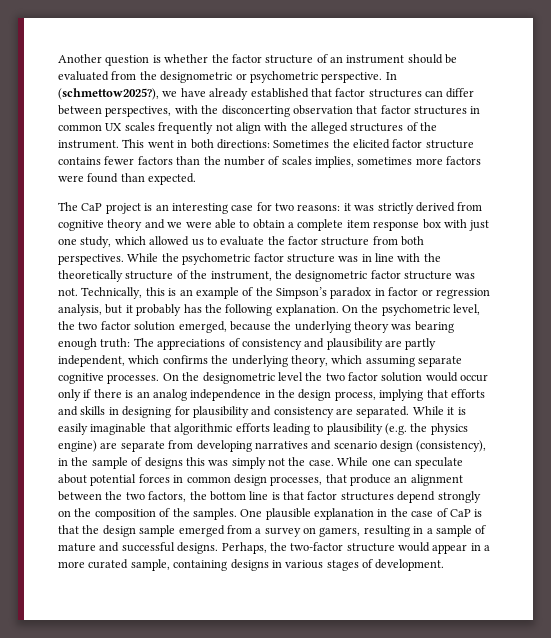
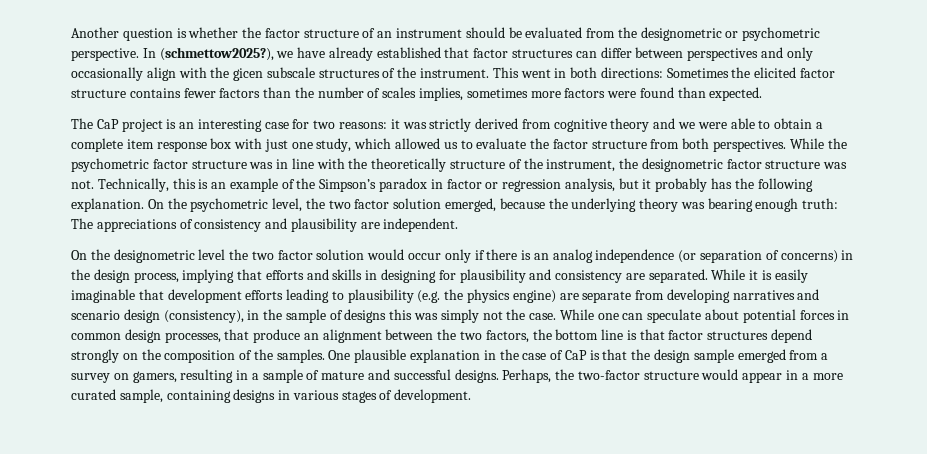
- In (schmettow2025?), we have already established that factor structures can differ between perspectives, with the disconcerting observation that factor structures in common UX scales frequently not align with the alleged structures of the instrument.
+ In (schmettow2025?), we have already established that factor structures can differ between perspectives and only occasionally align with the gicen subscale structures of the instrument.
- On the psychometric level, the two factor solution emerged, because the underlying theory was bearing enough truth: The appreciations of consistency and plausibility are partly independent, which confirms the underlying theory, which assuming separate cognitive processes. On the designometric level the two factor solution would occur only if there is an analog independence in the design process, implying that efforts and skills in designing for plausibility and consistency are separated.
+ On the psychometric level, the two factor solution emerged, because the underlying theory was bearing enough truth: The appreciations of consistency and plausibility are independent.
+ On the designometric level the two factor solution would occur only if there is an analog independence (or separation of concerns) in the design process, implying that efforts and skills in designing for plausibility and consistency are separated.
- While it is easily imaginable that algorithmic efforts leading to plausibility (e.g. the physics engine) are separate from developing narratives and scenario design (consistency), in the sample of designs this was simply not the case.
+ While it is easily imaginable that development efforts leading to plausibility (e.g. the physics engine) are separate from developing narratives and scenario design (consistency), in the sample of designs this was simply not the case.

